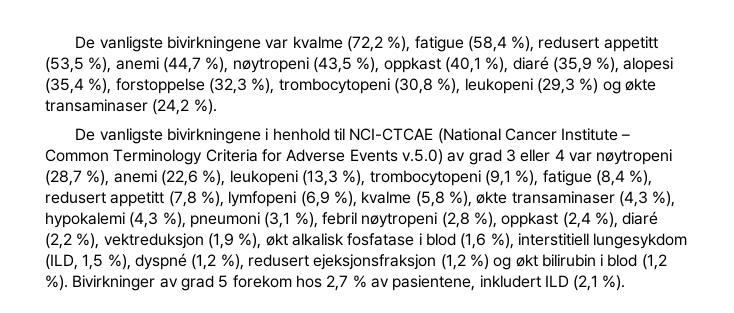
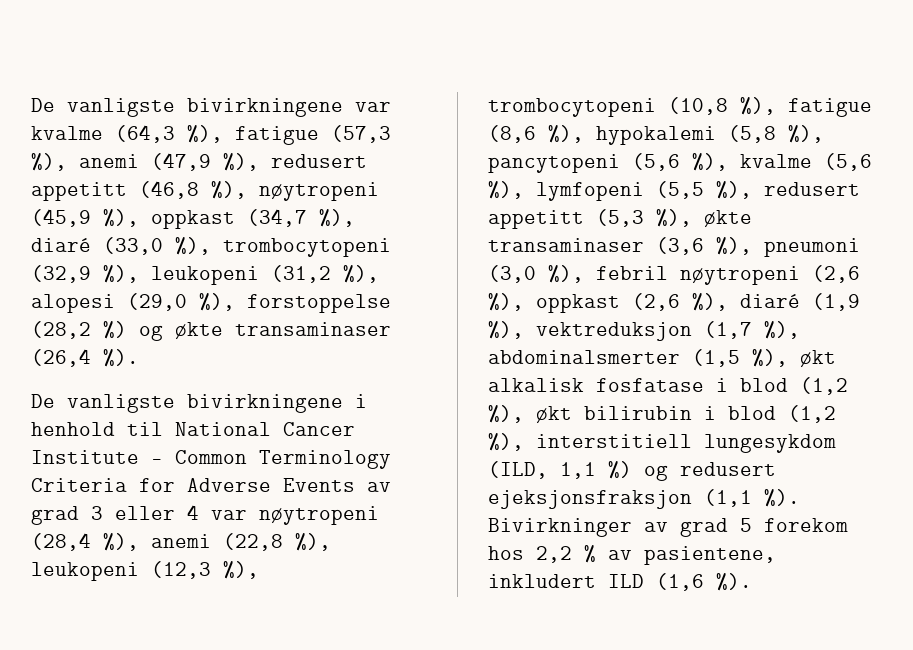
- De vanligste bivirkningene var kvalme (72,2 %), fatigue (58,4 %), redusert appetitt (53,5 %), anemi (44,7 %), nøytropeni (43,5 %), oppkast (40,1 %), diaré (35,9 %), alopesi (35,4 %), forstoppelse (32,3 %), trombocytopeni (30,8 %), leukopeni (29,3 %) og økte transaminaser (24,2 %).
+ De vanligste bivirkningene var kvalme (64,3 %), fatigue (57,3 %), anemi (47,9 %), redusert appetitt (46,8 %), nøytropeni (45,9 %), oppkast (34,7 %), diaré (33,0 %), trombocytopeni (32,9 %), leukopeni (31,2 %), alopesi (29,0 %), forstoppelse (28,2 %) og økte transaminaser (26,4 %).
- De vanligste bivirkningene i henhold til NCI-CTCAE (National Cancer Institute – Common Terminology Criteria for Adverse Events v.5.0) av grad 3 eller 4 var nøytropeni (28,7 %), anemi (22,6 %), leukopeni (13,3 %), trombocytopeni (9,1 %), fatigue (8,4 %), redusert appetitt (7,8 %), lymfopeni (6,9 %), kvalme (5,8 %), økte transaminaser (4,3 %), hypokalemi (4,3 %), pneumoni (3,1 %), febril nøytropeni (2,8 %), oppkast (2,4 %), diaré (2,2 %), vektreduksjon (1,9 %), økt alkalisk fosfatase i blod (1,6 %), interstitiell lungesykdom (ILD, 1,5 %), dyspné (1,2 %), redusert ejeksjonsfraksjon (1,2 %) og økt bilirubin i blod (1,2 %).
+ De vanligste bivirkningene i henhold til National Cancer Institute – Common Terminology Criteria for Adverse Events av grad 3 eller 4 var nøytropeni (28,4 %), anemi (22,8 %), leukopeni (12,3 %), trombocytopeni (10,8 %), fatigue (8,6 %), hypokalemi (5,8 %), pancytopeni (5,6 %), kvalme (5,6 %), lymfopeni (5,5 %), redusert appetitt (5,3 %), økte transaminaser (3,6 %), pneumoni (3,0 %), febril nøytropeni (2,6 %), oppkast (2,6 %), diaré (1,9 %), vektreduksjon (1,7 %), abdominalsmerter (1,5 %), økt alkalisk fosfatase i blod (1,2 %), økt bilirubin i blod (1,2 %), interstitiell lungesykdom (ILD, 1,1 %) og redusert ejeksjonsfraksjon (1,1 %).
- Bivirkninger av grad 5 forekom hos 2,7 % av pasientene, inkludert ILD (2,1 %).
+ Bivirkninger av grad 5 forekom hos 2,2 % av pasientene, inkludert ILD (1,6 %).

